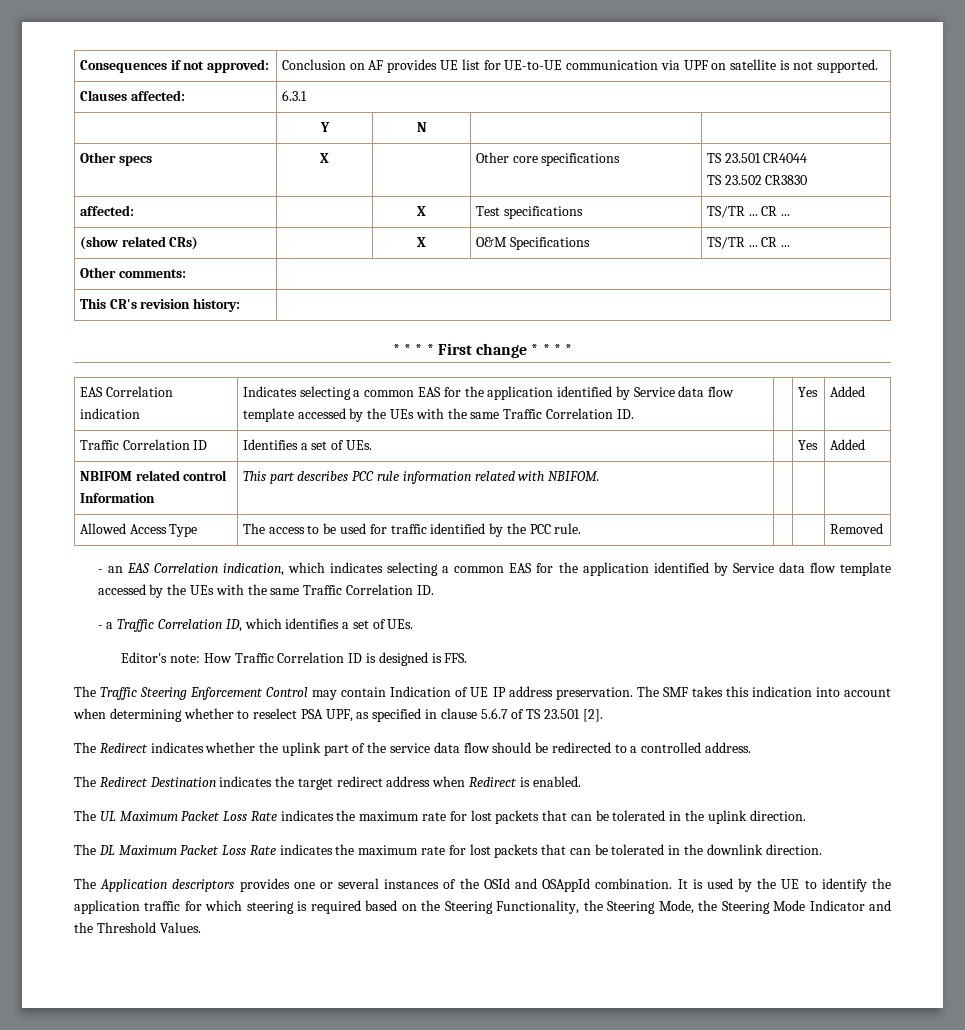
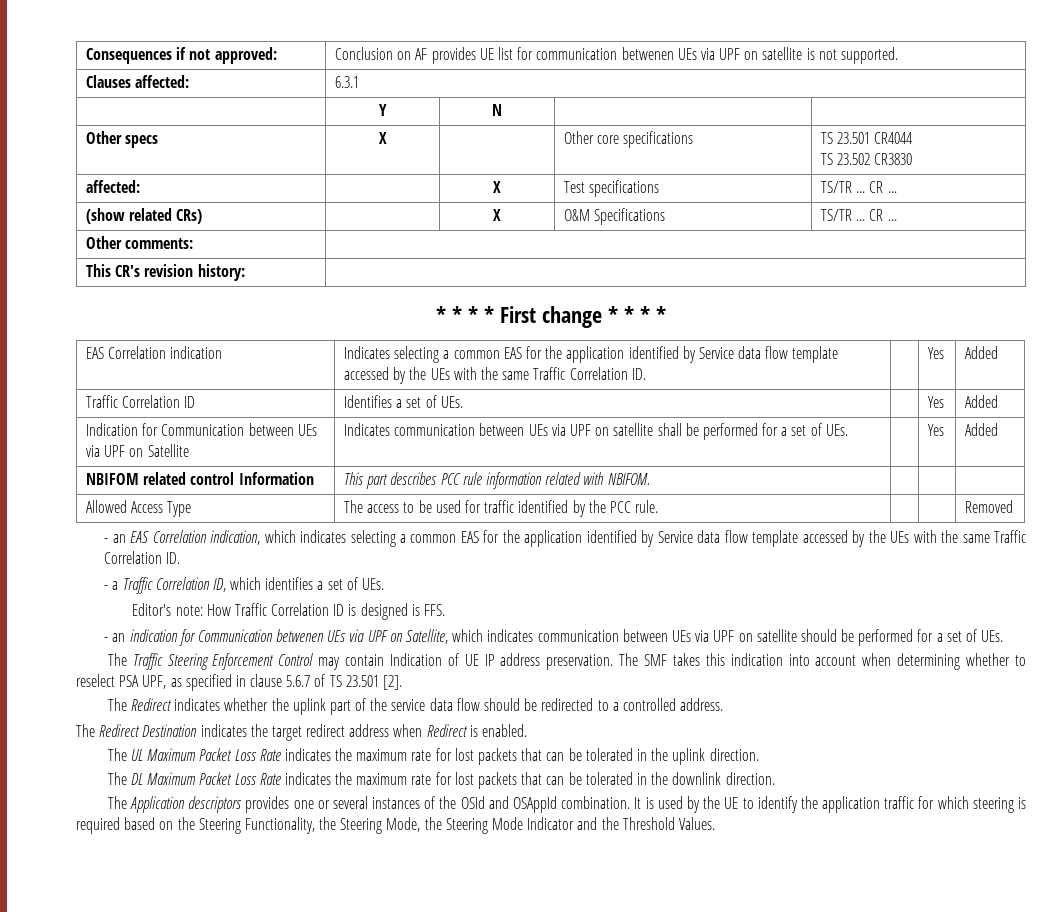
- Consequences if not approved: | Conclusion on AF provides UE list for UE-to-UE communication via UPF on satellite is not supported.
+ Consequences if not approved: | Conclusion on AF provides UE list for communication betwenen UEs via UPF on satellite is not supported.
+ Indication for Communication between UEs via UPF on Satellite | Indicates communication between UEs via UPF on satellite shall be performed for a set of UEs. | | Yes | Added
+ - an indication for Communication betwenen UEs via UPF on Satellite, which indicates communication between UEs via UPF on satellite should be performed for a set of UEs.

